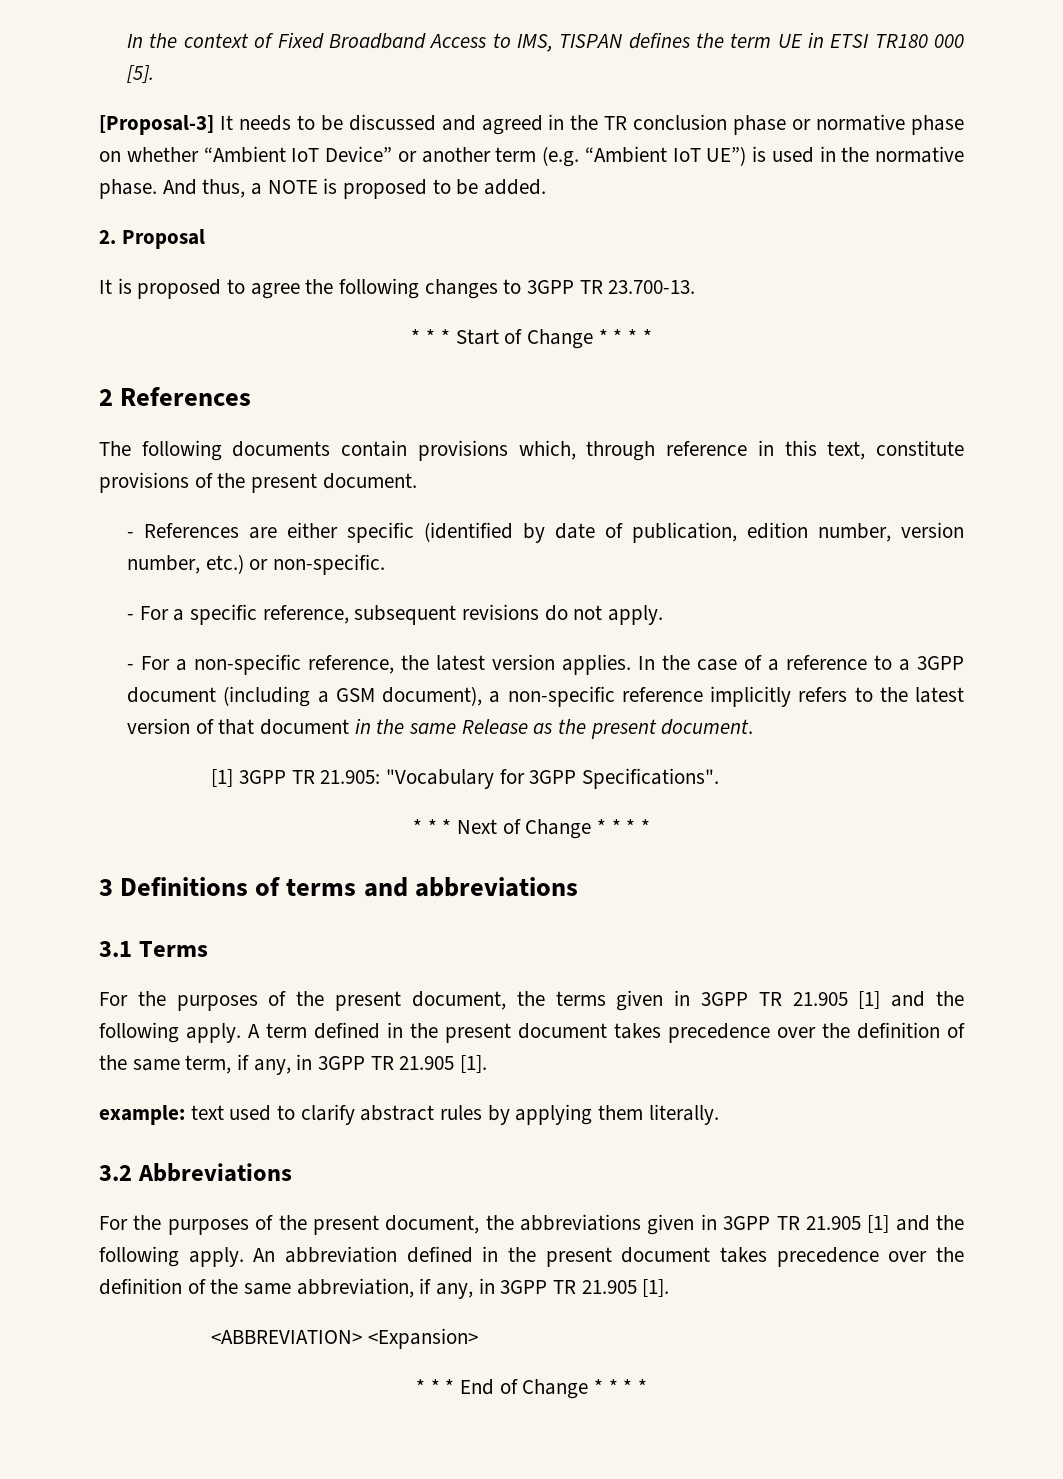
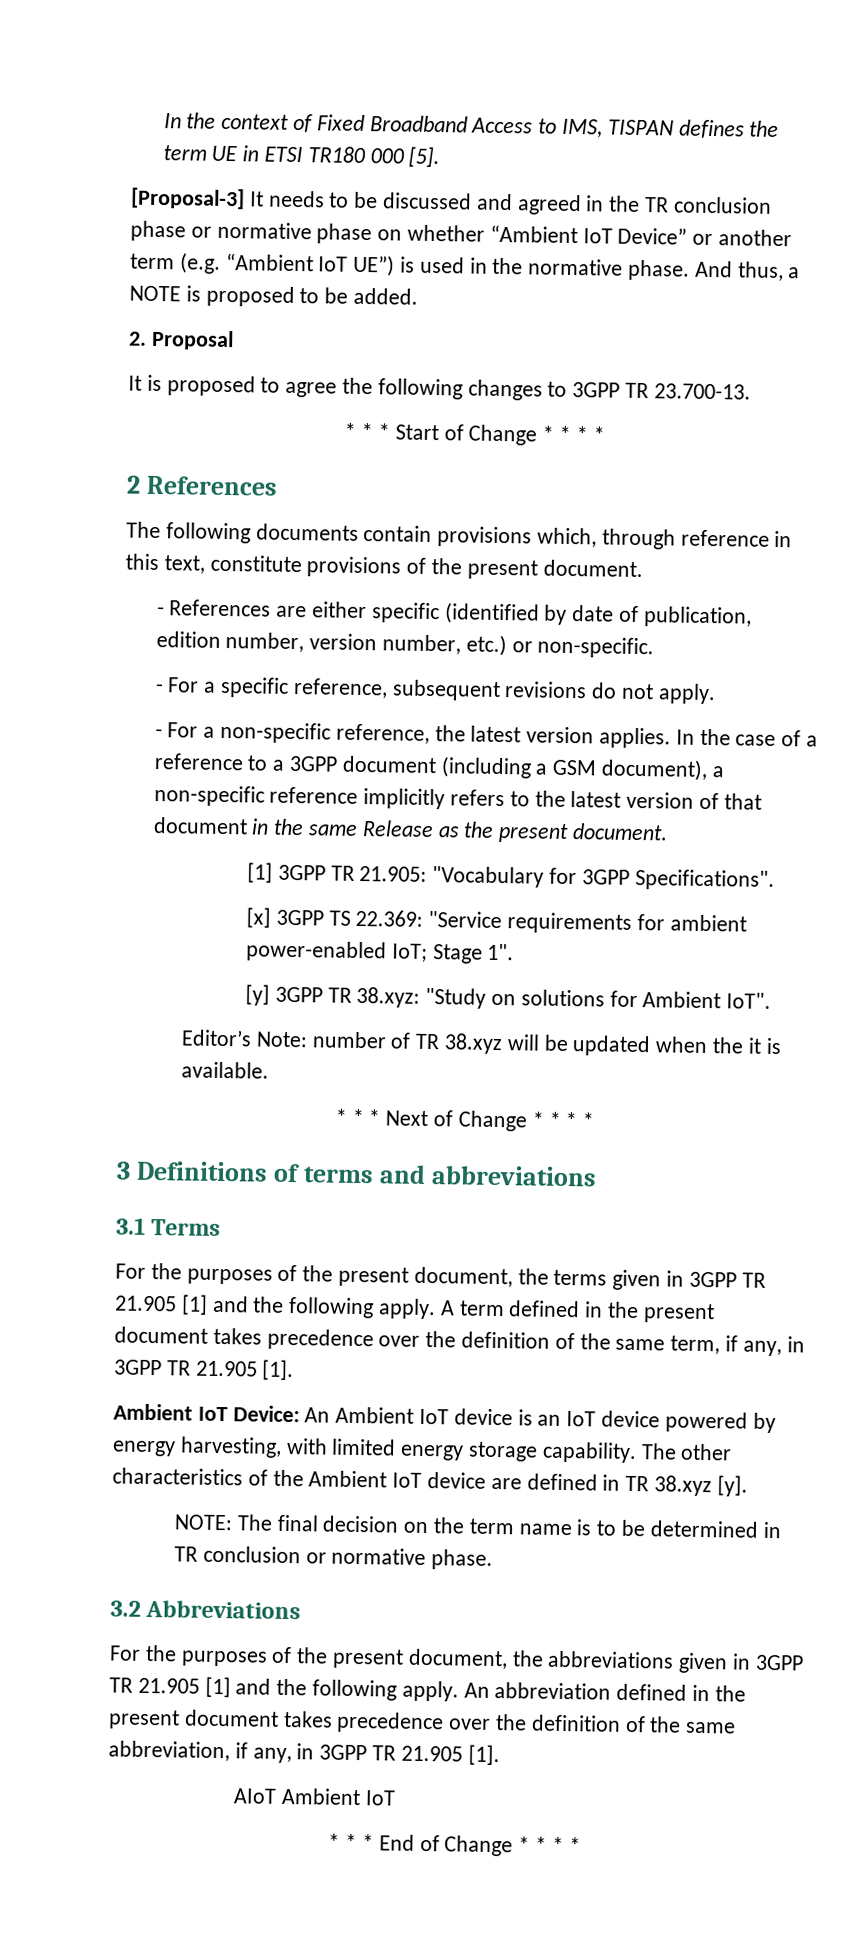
+ [x] 3GPP TS 22.369: "Service requirements for ambient power-enabled IoT; Stage 1".
+ [y] 3GPP TR 38.xyz: "Study on solutions for Ambient IoT".
+ Editor’s Note: number of TR 38.xyz will be updated when the it is available.
- example: text used to clarify abstract rules by applying them literally.
+ Ambient IoT Device: An Ambient IoT device is an IoT device powered by energy harvesting, with limited energy storage capability. The other characteristics of the Ambient IoT device are defined in TR 38.xyz [y].
+ NOTE: The final decision on the term name is to be determined in TR conclusion or normative phase.
- <ABBREVIATION> <Expansion>
+ AIoT Ambient IoT

